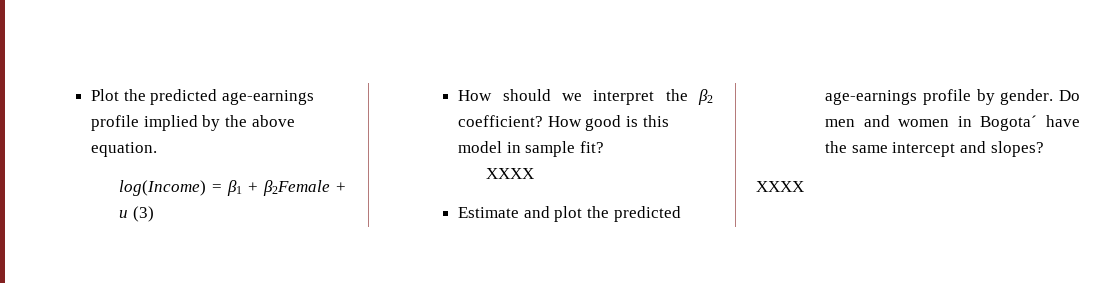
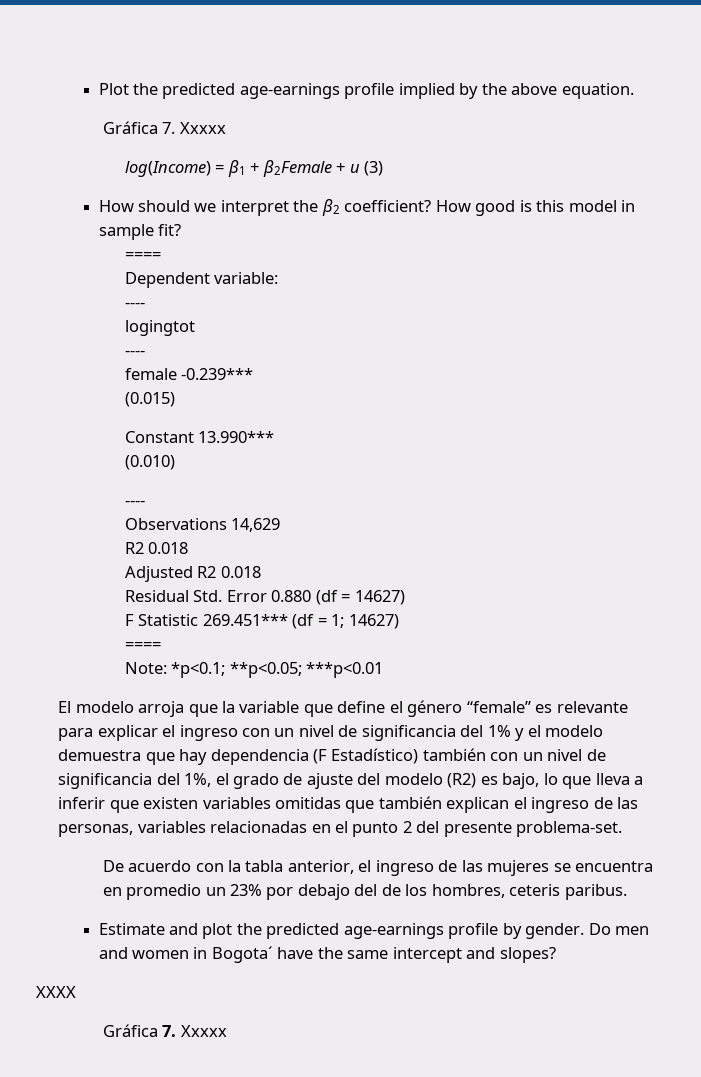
  Plot the predicted age-earnings profile implied by the above equation.
+ Gráfica 7. Xxxxx
  How good is this model in sample fit?
- XXXX
+ ====
+ Dependent variable:
+ ----
+ logingtot
+ ----
+ female -0.239***
+ (0.015)
+ Constant 13.990***
+ (0.010)
+ ----
+ Observations 14,629
+ R2 0.018
+ Adjusted R2 0.018
+ Residual Std. Error 0.880 (df = 14627)
+ F Statistic 269.451*** (df = 1; 14627)
+ ====
+ Note: *p<0.1; **p<0.05; ***p<0.01
+ El modelo arroja que la variable que define el género “female” es relevante para explicar el ingreso con un nivel de significancia del 1% y el modelo demuestra que hay dependencia (F Estadístico) también con un nivel de significancia del 1%, el grado de ajuste del modelo (R2) es bajo, lo que lleva a inferir que existen variables omitidas que también explican el ingreso de las personas, variables relacionadas en el punto 2 del presente problema-set.
+ De acuerdo con la tabla anterior, el ingreso de las mujeres se encuentra en promedio un 23% por debajo del de los hombres, ceteris paribus.
  Do men and women in Bogota´ have the same intercept and slopes?
  XXXX
+ Gráfica 7. Xxxxx

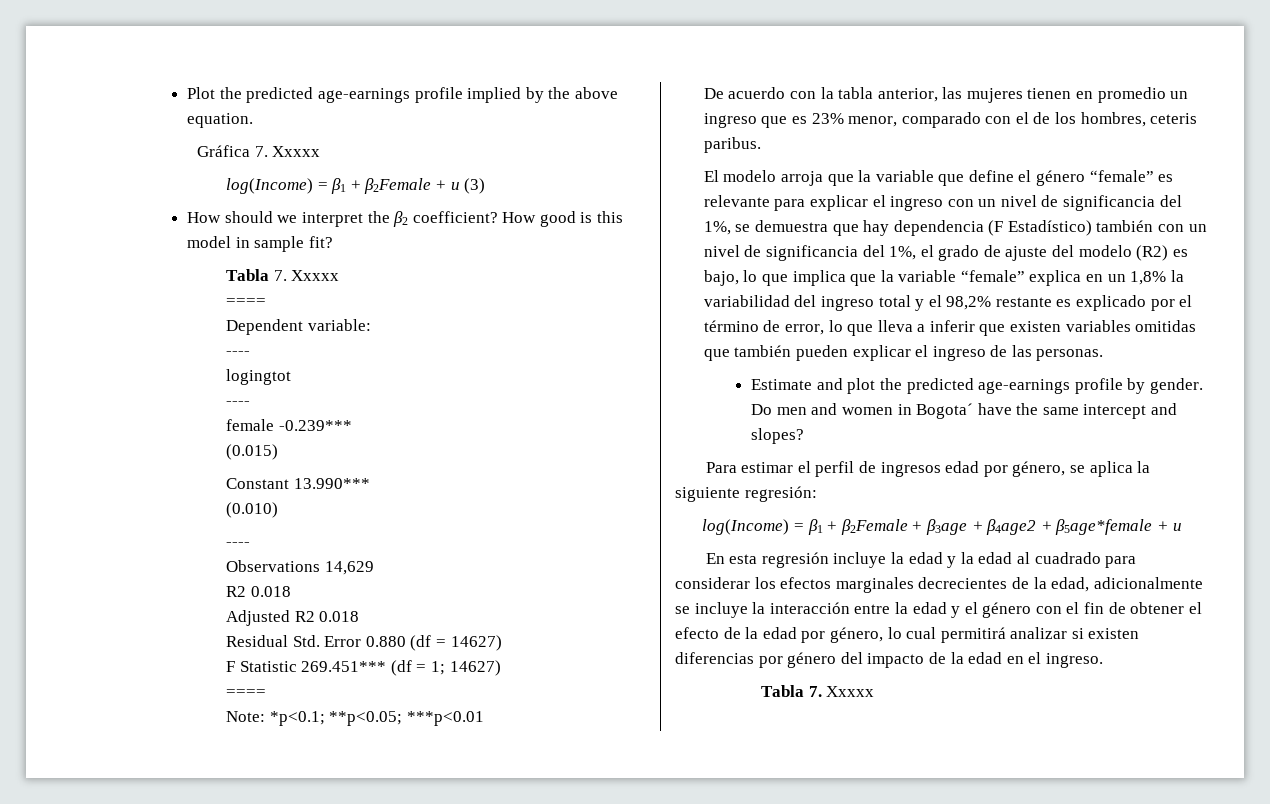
  How good is this model in sample fit?
+ Tabla 7. Xxxxx
+ De acuerdo con la tabla anterior, las mujeres tienen en promedio un ingreso que es 23% menor, comparado con el de los hombres, ceteris paribus.
- El modelo arroja que la variable que define el género “female” es relevante para explicar el ingreso con un nivel de significancia del 1% y el modelo demuestra que hay dependencia (F Estadístico) también con un nivel de significancia del 1%, el grado de ajuste del modelo (R2) es bajo, lo que lleva a inferir que existen variables omitidas que también explican el ingreso de las personas, variables relacionadas en el punto 2 del presente problema-set.
- De acuerdo con la tabla anterior, el ingreso de las mujeres se encuentra en promedio un 23% por debajo del de los hombres, ceteris paribus.
+ El modelo arroja que la variable que define el género “female” es relevante para explicar el ingreso con un nivel de significancia del 1%, se demuestra que hay dependencia (F Estadístico) también con un nivel de significancia del 1%, el grado de ajuste del modelo (R2) es bajo, lo que implica que la variable “female” explica en un 1,8% la variabilidad del ingreso total y el 98,2% restante es explicado por el término de error, lo que lleva a inferir que existen variables omitidas que también pueden explicar el ingreso de las personas.
- XXXX
- Gráfica 7. Xxxxx
+ Para estimar el perfil de ingresos edad por género, se aplica la siguiente regresión:
+ log(Income) = β1 + β2Female + β3age + β4age2 + β5age*female + u
+ En esta regresión incluye la edad y la edad al cuadrado para considerar los efectos marginales decrecientes de la edad, adicionalmente se incluye la interacción entre la edad y el género con el fin de obtener el efecto de la edad por género, lo cual permitirá analizar si existen diferencias por género del impacto de la edad en el ingreso.
+ Tabla 7. Xxxxx

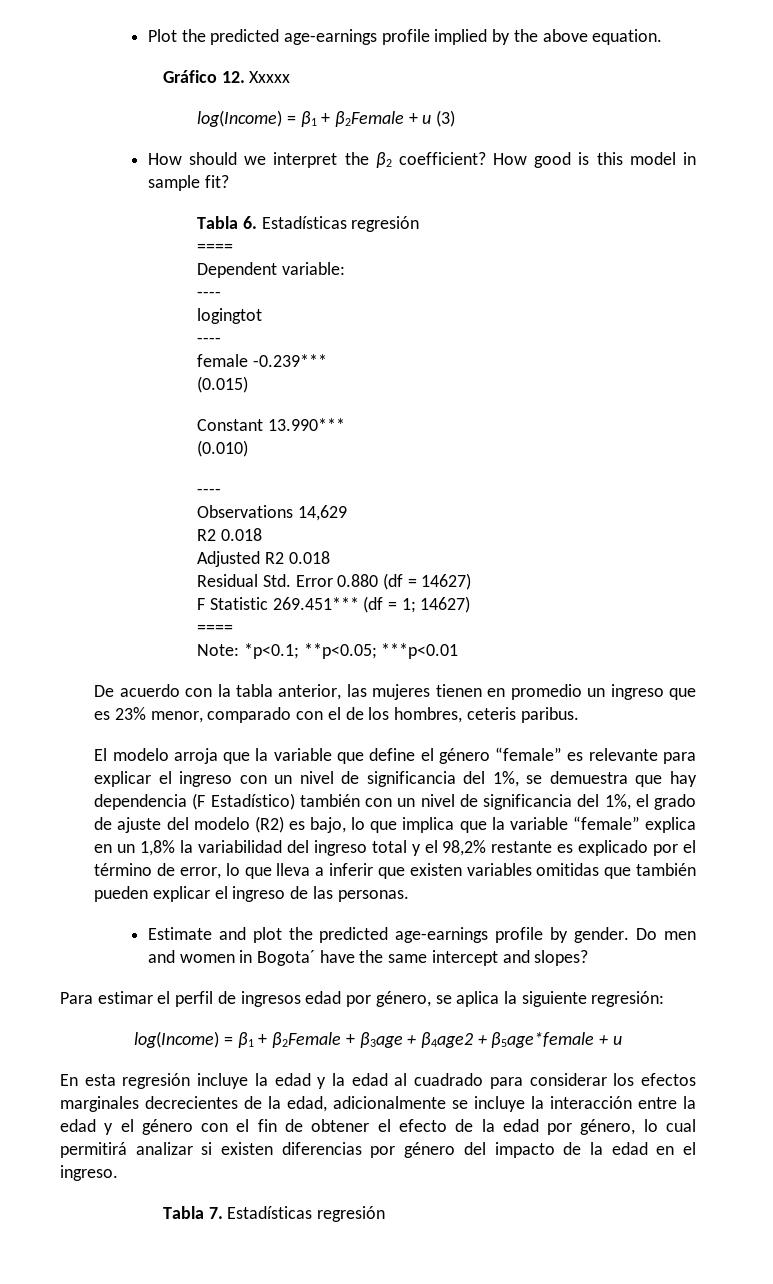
- Gráfica 7. Xxxxx
+ Gráfico 12. Xxxxx
  How good is this model in sample fit?
- Tabla 7. Xxxxx
+ Tabla 6. Estadísticas regresión
  En esta regresión incluye la edad y la edad al cuadrado para considerar los efectos marginales decrecientes de la edad, adicionalmente se incluye la interacción entre la edad y el género con el fin de obtener el efecto de la edad por género, lo cual permitirá analizar si existen diferencias por género del impacto de la edad en el ingreso.
- Tabla 7. Xxxxx
+ Tabla 7. Estadísticas regresión

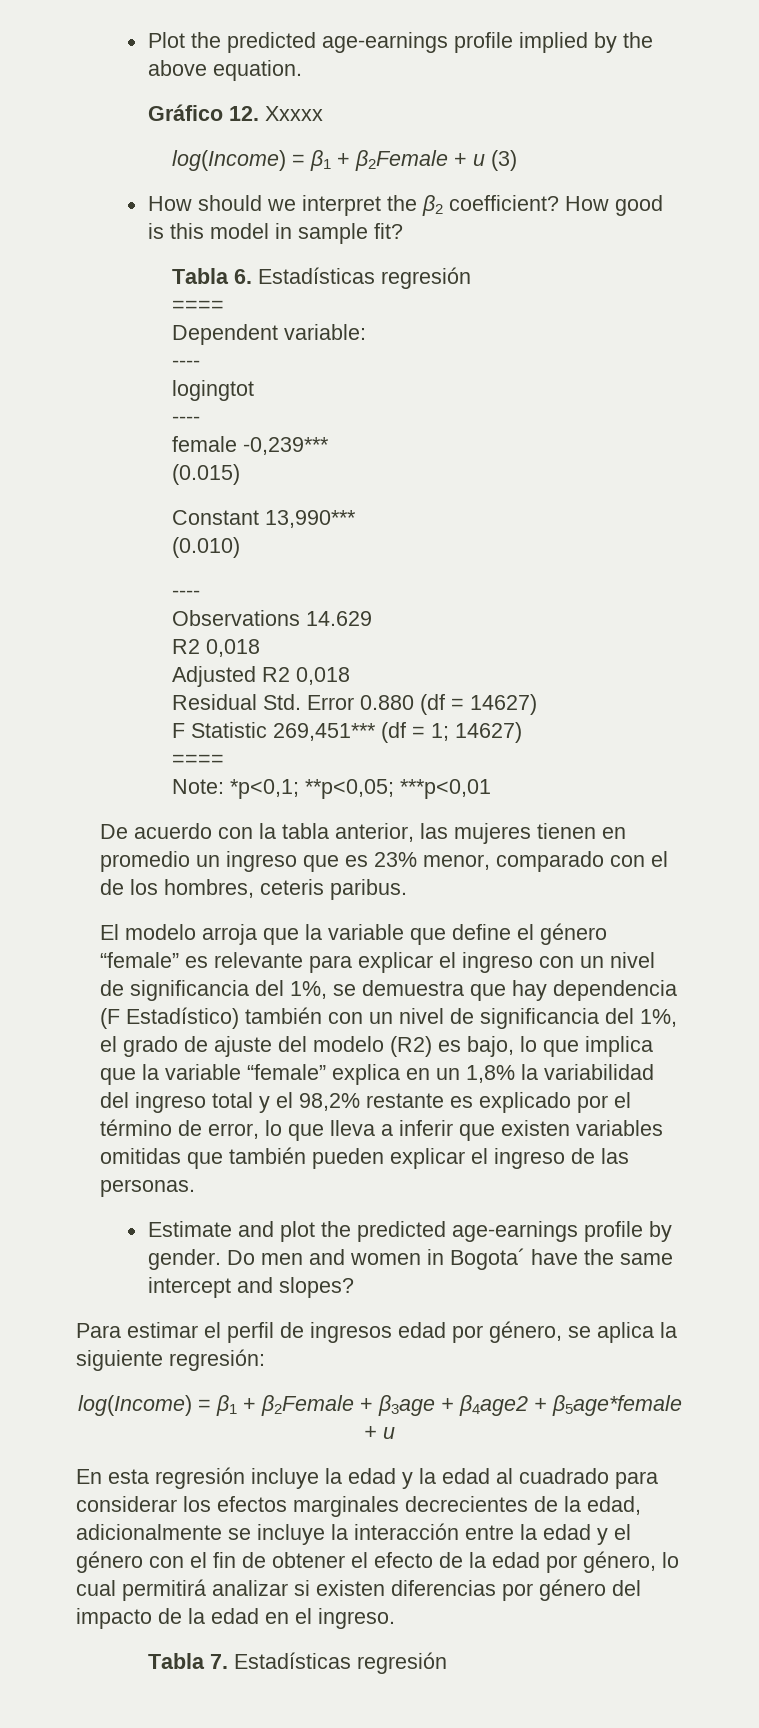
- female -0.239***
+ female -0,239***
- Constant 13.990***
+ Constant 13,990***
- Observations 14,629
- R2 0.018
+ Observations 14.629
+ R2 0,018
- Adjusted R2 0.018
+ Adjusted R2 0,018
- F Statistic 269.451*** (df = 1; 14627)
+ F Statistic 269,451*** (df = 1; 14627)
- Note: *p<0.1; **p<0.05; ***p<0.01
+ Note: *p<0,1; **p<0,05; ***p<0,01

